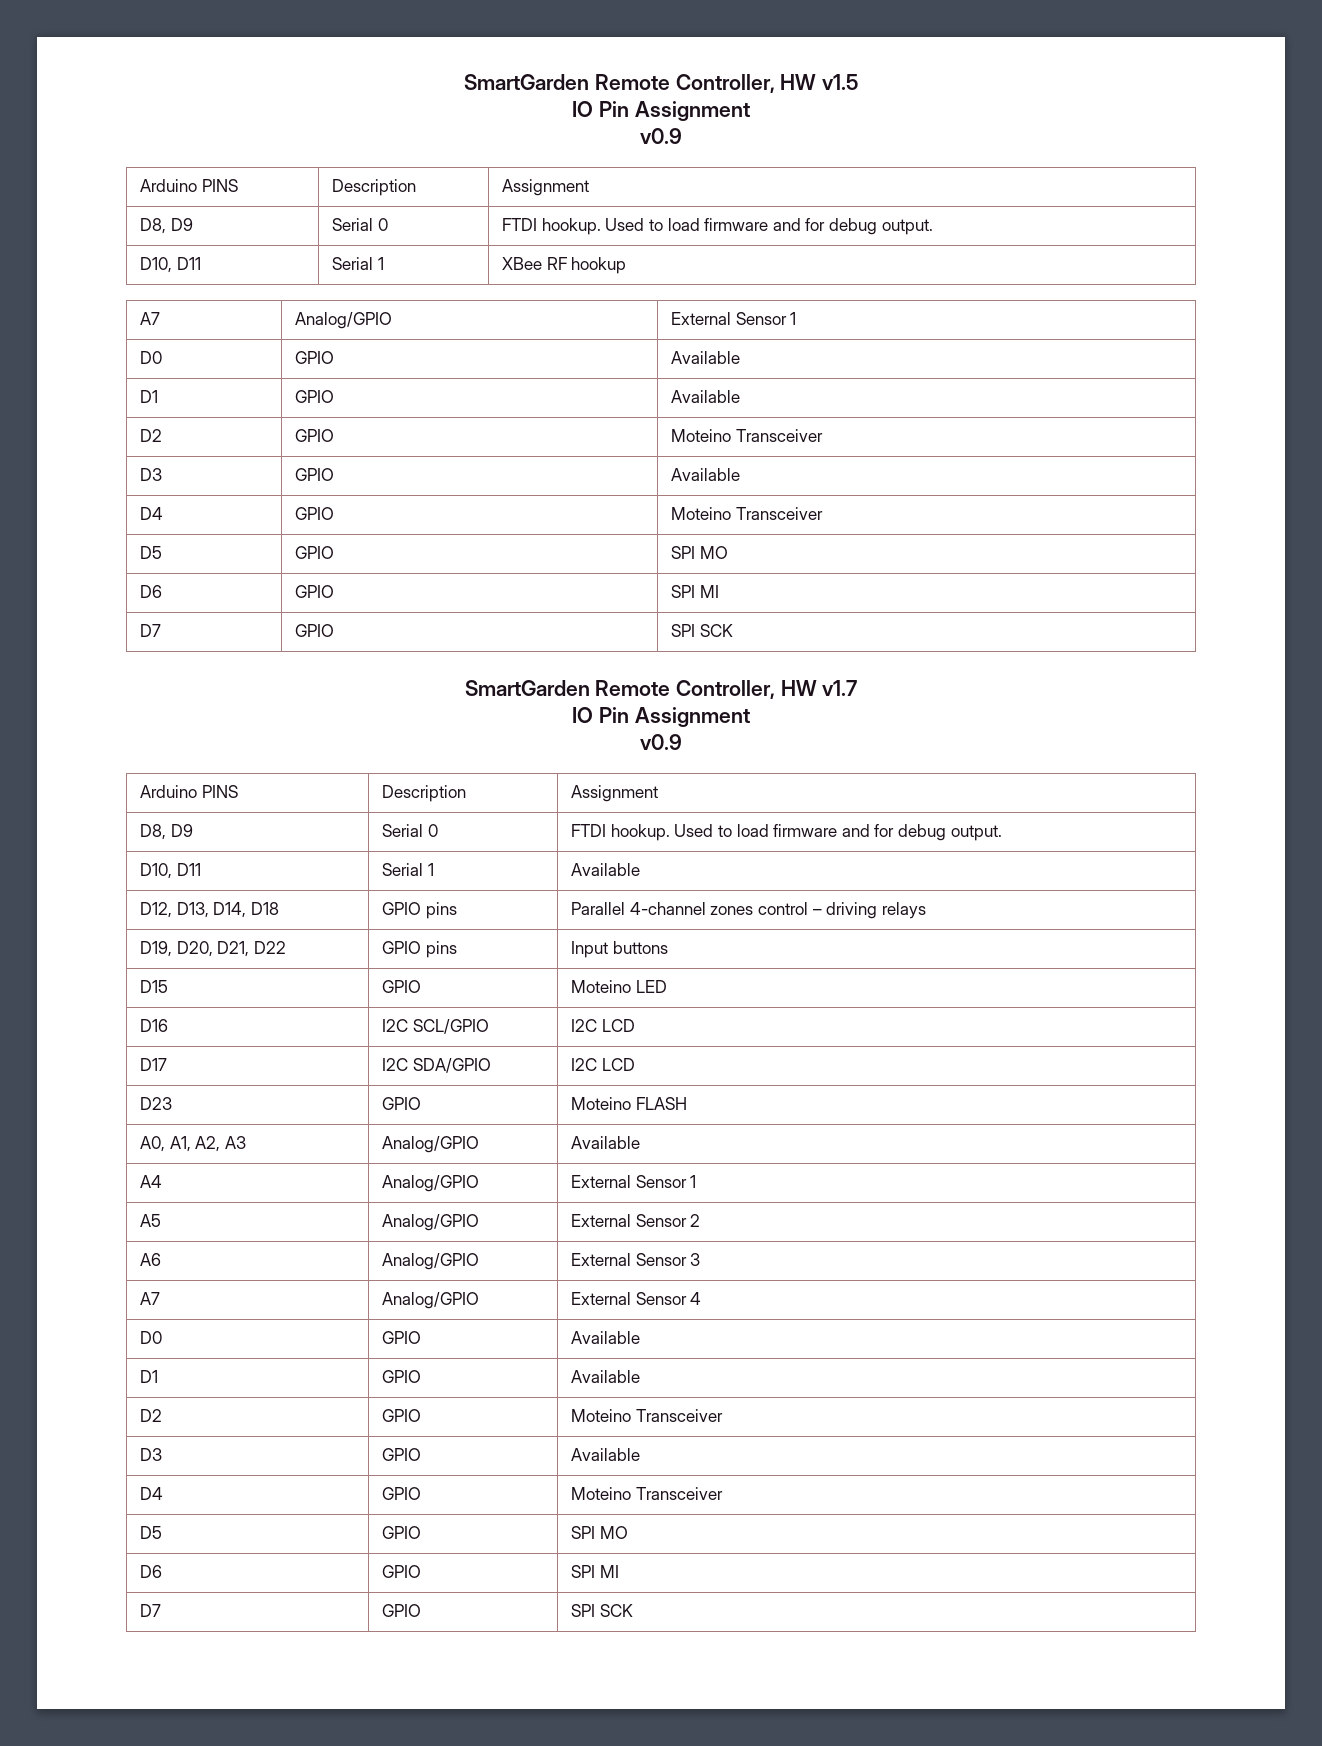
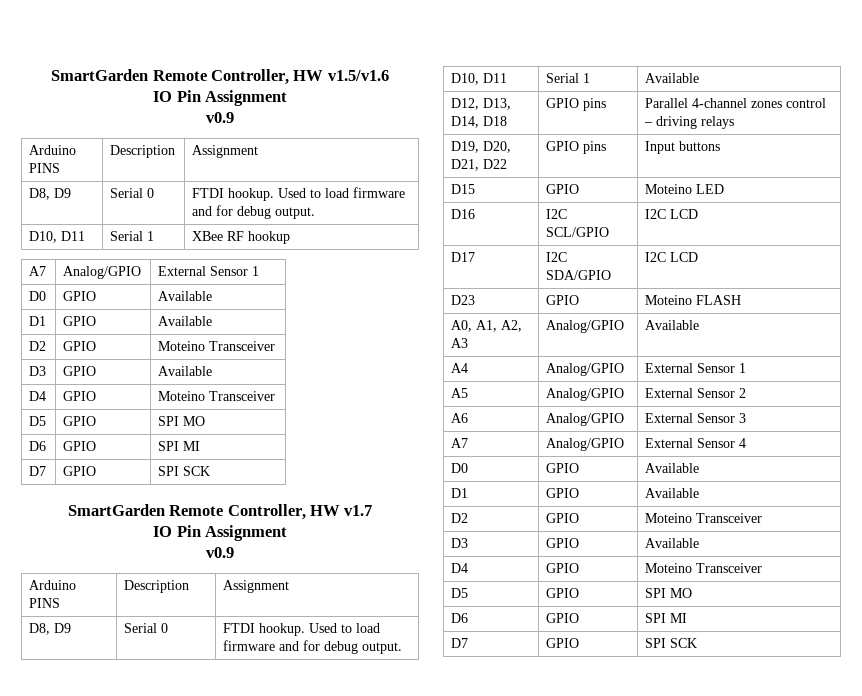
- SmartGarden Remote Controller, HW v1.5
+ SmartGarden Remote Controller, HW v1.5/v1.6

